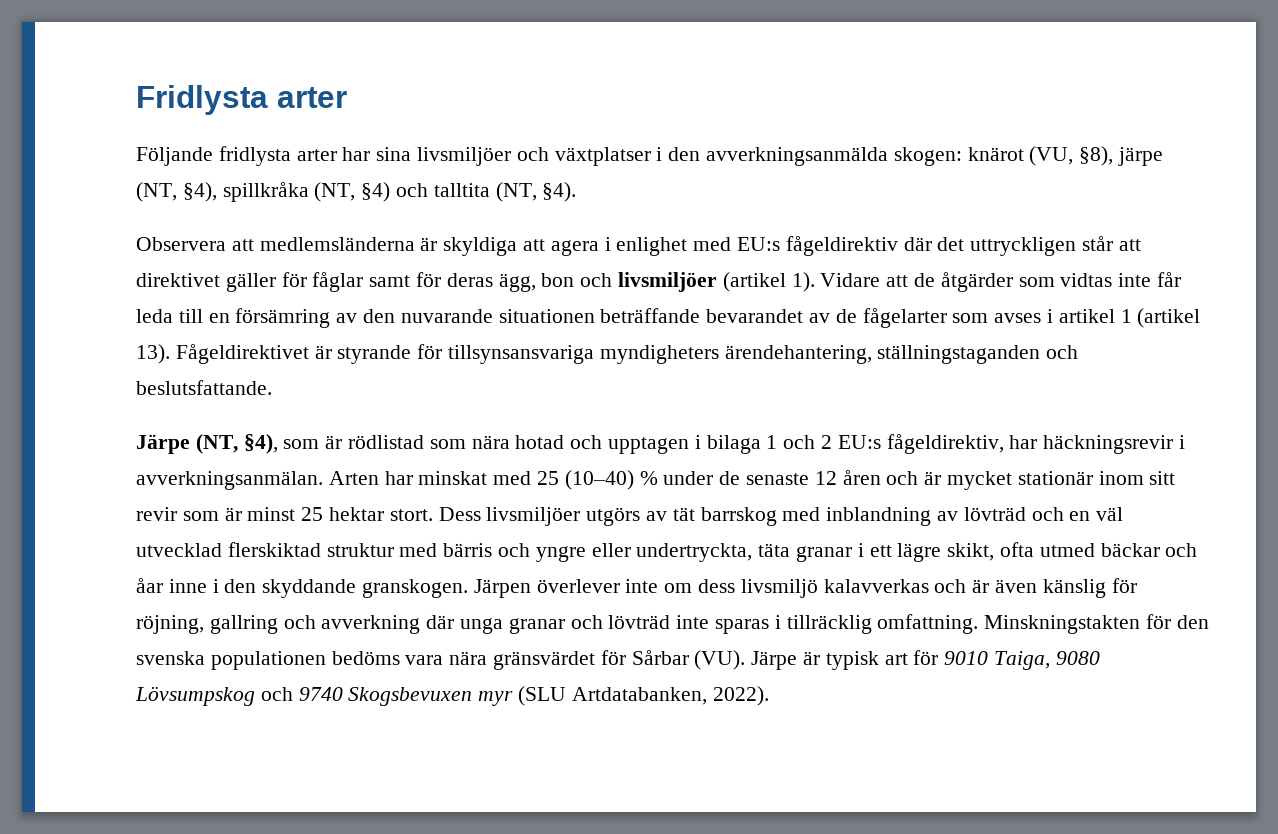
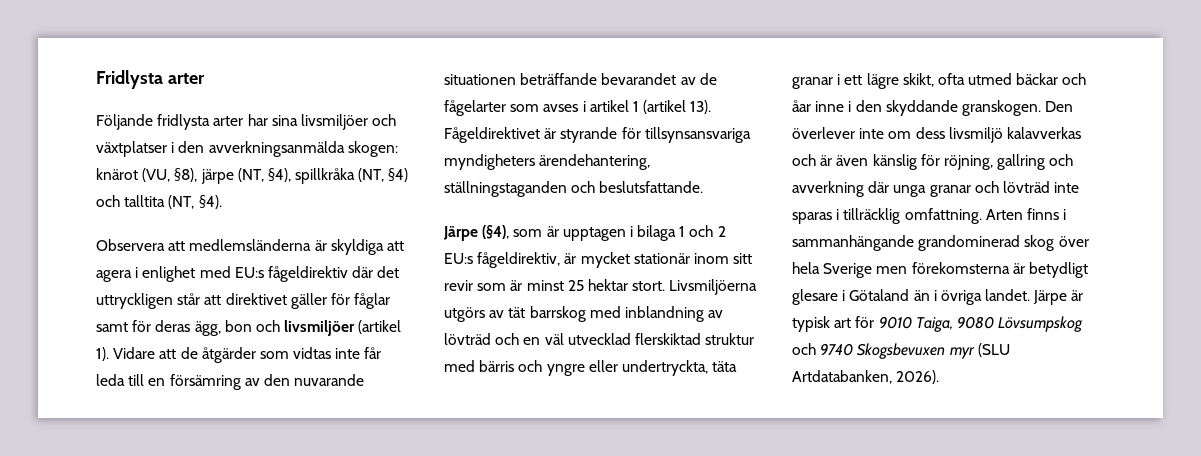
- Järpe (NT, §4), som är rödlistad som nära hotad och upptagen i bilaga 1 och 2 EU:s fågeldirektiv, har häckningsrevir i avverkningsanmälan. Arten har minskat med 25 (10–40) % under de senaste 12 åren och är mycket stationär inom sitt revir som är minst 25 hektar stort.
+ Järpe (§4), som är upptagen i bilaga 1 och 2 EU:s fågeldirektiv, är mycket stationär inom sitt revir som är minst 25 hektar stort.
- Dess livsmiljöer utgörs av tät barrskog med inblandning av lövträd och en väl utvecklad flerskiktad struktur med bärris och yngre eller undertryckta, täta granar i ett lägre skikt, ofta utmed bäckar och åar inne i den skyddande granskogen.
+ Livsmiljöerna utgörs av tät barrskog med inblandning av lövträd och en väl utvecklad flerskiktad struktur med bärris och yngre eller undertryckta, täta granar i ett lägre skikt, ofta utmed bäckar och åar inne i den skyddande granskogen.
- Järpen överlever inte om dess livsmiljö kalavverkas och är även känslig för röjning, gallring och avverkning där unga granar och lövträd inte sparas i tillräcklig omfattning.
+ Den överlever inte om dess livsmiljö kalavverkas och är även känslig för röjning, gallring och avverkning där unga granar och lövträd inte sparas i tillräcklig omfattning.
- Minskningstakten för den svenska populationen bedöms vara nära gränsvärdet för Sårbar (VU). Järpe är typisk art för 9010 Taiga, 9080 Lövsumpskog och 9740 Skogsbevuxen myr (SLU Artdatabanken, 2022).
+ Arten finns i sammanhängande grandominerad skog över hela Sverige men förekomsterna är betydligt glesare i Götaland än i övriga landet. Järpe är typisk art för 9010 Taiga, 9080 Lövsumpskog och 9740 Skogsbevuxen myr (SLU Artdatabanken, 2026).

